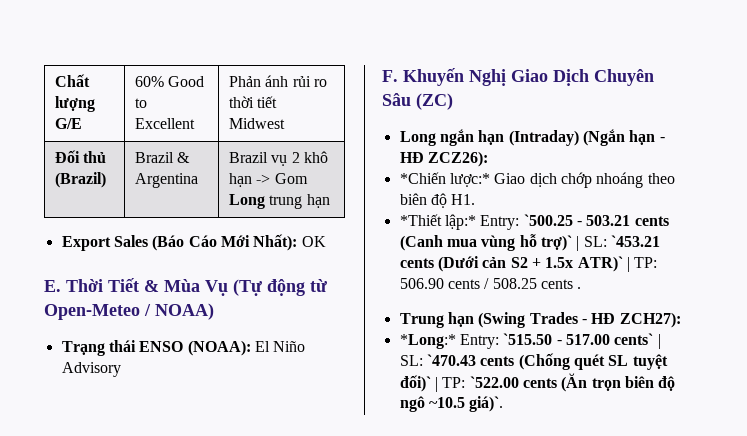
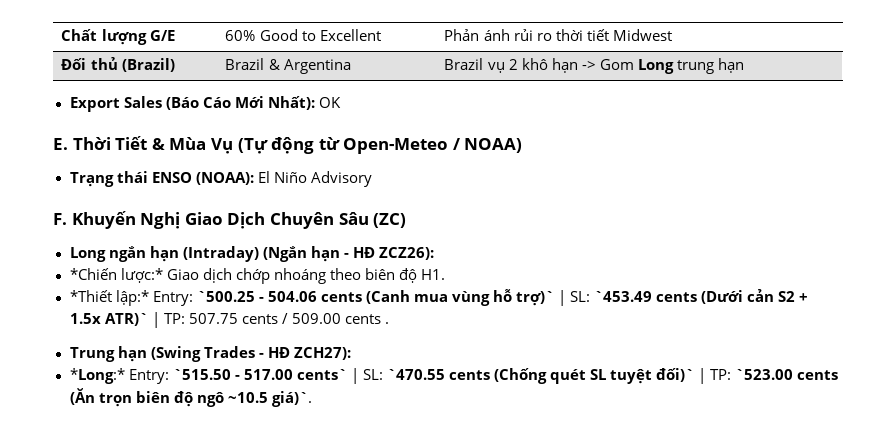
- *Thiết lập:* Entry: `500.25 - 503.21 cents (Canh mua vùng hỗ trợ)` | SL: `453.21 cents (Dưới cản S2 + 1.5x ATR)` | TP: 506.90 cents / 508.25 cents .
+ *Thiết lập:* Entry: `500.25 - 504.06 cents (Canh mua vùng hỗ trợ)` | SL: `453.49 cents (Dưới cản S2 + 1.5x ATR)` | TP: 507.75 cents / 509.00 cents .
- *Long:* Entry: `515.50 - 517.00 cents` | SL: `470.43 cents (Chống quét SL tuyệt đối)` | TP: `522.00 cents (Ăn trọn biên độ ngô ~10.5 giá)`.
+ *Long:* Entry: `515.50 - 517.00 cents` | SL: `470.55 cents (Chống quét SL tuyệt đối)` | TP: `523.00 cents (Ăn trọn biên độ ngô ~10.5 giá)`.

